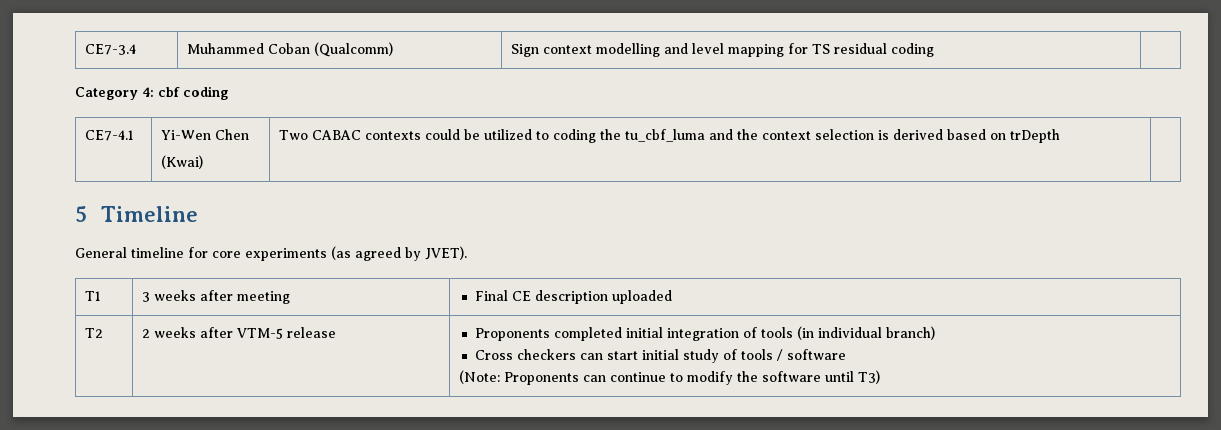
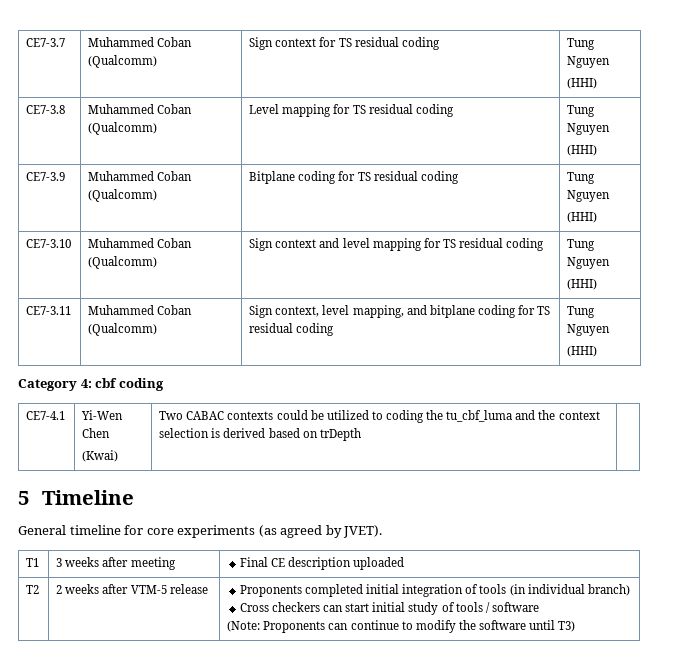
- CE7-3.4 | Muhammed Coban (Qualcomm) | Sign context modelling and level mapping for TS residual coding |
+ CE7-3.7 | Muhammed Coban (Qualcomm) | Sign context for TS residual coding | Tung Nguyen
+ (HHI)
+ CE7-3.8 | Muhammed Coban (Qualcomm) | Level mapping for TS residual coding | Tung Nguyen
+ (HHI)
+ CE7-3.9 | Muhammed Coban (Qualcomm) | Bitplane coding for TS residual coding | Tung Nguyen
+ (HHI)
+ CE7-3.10 | Muhammed Coban (Qualcomm) | Sign context and level mapping for TS residual coding | Tung Nguyen
+ (HHI)
+ CE7-3.11 | Muhammed Coban (Qualcomm) | Sign context, level mapping, and bitplane coding for TS residual coding | Tung Nguyen
+ (HHI)

